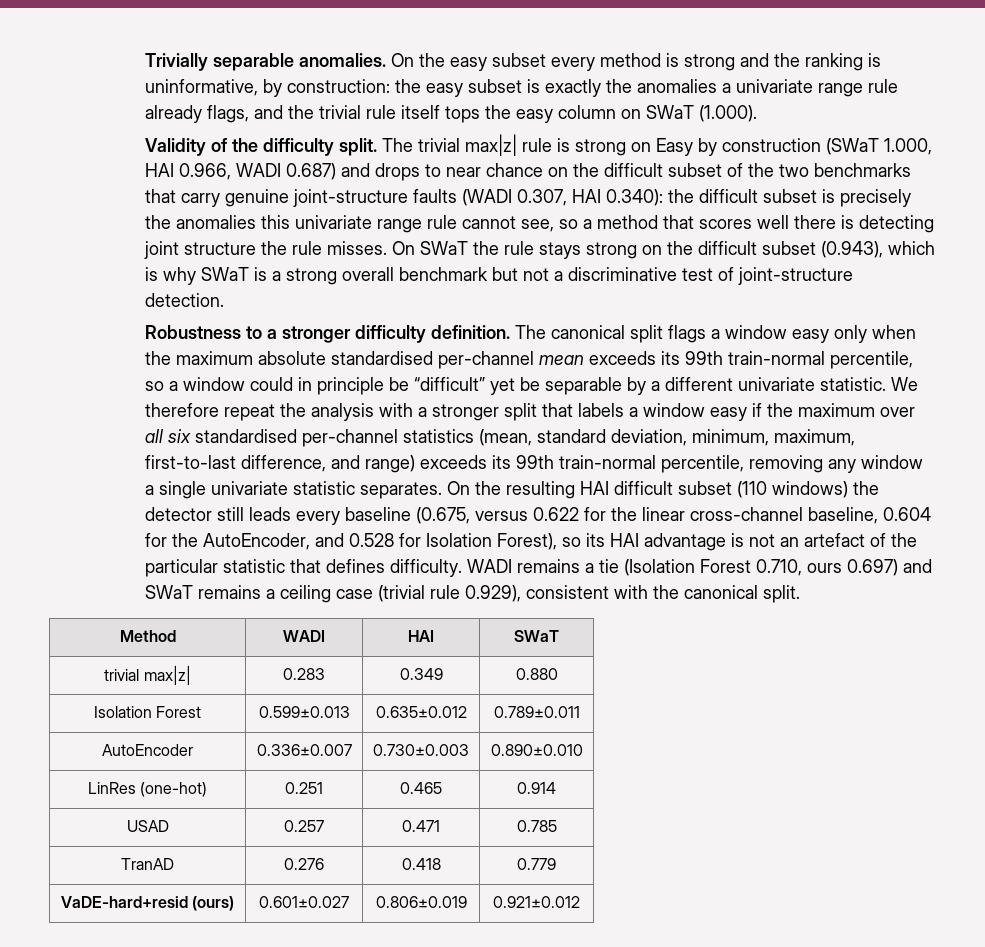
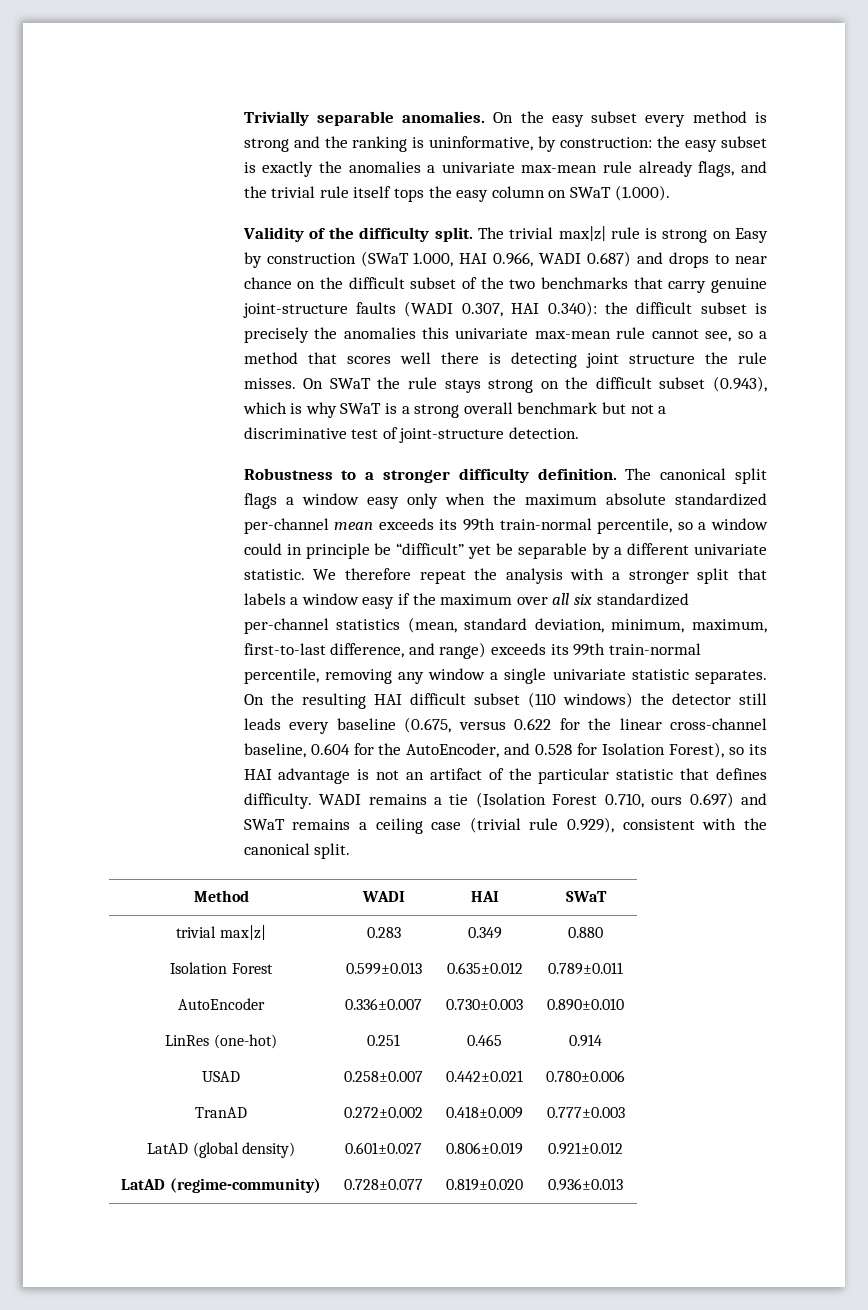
- On the easy subset every method is strong and the ranking is uninformative, by construction: the easy subset is exactly the anomalies a univariate range rule already flags, and the trivial rule itself tops the easy column on SWaT (1.000).
+ On the easy subset every method is strong and the ranking is uninformative, by construction: the easy subset is exactly the anomalies a univariate max-mean rule already flags, and the trivial rule itself tops the easy column on SWaT (1.000).
- the difficult subset is precisely the anomalies this univariate range rule cannot see, so a method that scores well there is detecting joint structure the rule misses.
+ the difficult subset is precisely the anomalies this univariate max-mean rule cannot see, so a method that scores well there is detecting joint structure the rule misses.
- The canonical split flags a window easy only when the maximum absolute standardised per-channel mean exceeds its 99th train-normal percentile, so a window could in principle be “difficult” yet be separable by a different univariate statistic.
+ The canonical split flags a window easy only when the maximum absolute standardized per-channel mean exceeds its 99th train-normal percentile, so a window could in principle be “difficult” yet be separable by a different univariate statistic.
- We therefore repeat the analysis with a stronger split that labels a window easy if the maximum over all six standardised per-channel statistics (mean, standard deviation, minimum, maximum, first-to-last difference, and range) exceeds its 99th train-normal percentile, removing any window a single univariate statistic separates.
+ We therefore repeat the analysis with a stronger split that labels a window easy if the maximum over all six standardized per-channel statistics (mean, standard deviation, minimum, maximum, first-to-last difference, and range) exceeds its 99th train-normal percentile, removing any window a single univariate statistic separates.
- On the resulting HAI difficult subset (110 windows) the detector still leads every baseline (0.675, versus 0.622 for the linear cross-channel baseline, 0.604 for the AutoEncoder, and 0.528 for Isolation Forest), so its HAI advantage is not an artefact of the particular statistic that defines difficulty.
+ On the resulting HAI difficult subset (110 windows) the detector still leads every baseline (0.675, versus 0.622 for the linear cross-channel baseline, 0.604 for the AutoEncoder, and 0.528 for Isolation Forest), so its HAI advantage is not an artifact of the particular statistic that defines difficulty.
- USAD | 0.257 | 0.471 | 0.785
- TranAD | 0.276 | 0.418 | 0.779
- VaDE-hard+resid (ours) | 0.601±0.027 | 0.806±0.019 | 0.921±0.012
+ USAD | 0.258±0.007 | 0.442±0.021 | 0.780±0.006
+ TranAD | 0.272±0.002 | 0.418±0.009 | 0.777±0.003
+ LatAD (global density) | 0.601±0.027 | 0.806±0.019 | 0.921±0.012
+ LatAD (regime-community) | 0.728±0.077 | 0.819±0.020 | 0.936±0.013

